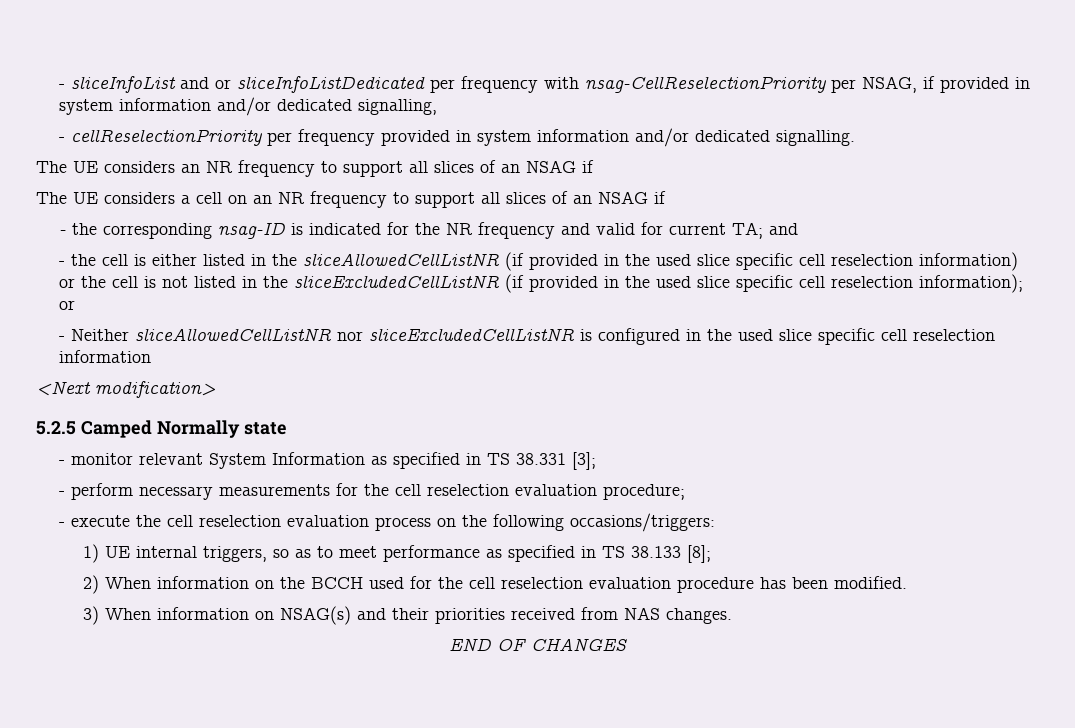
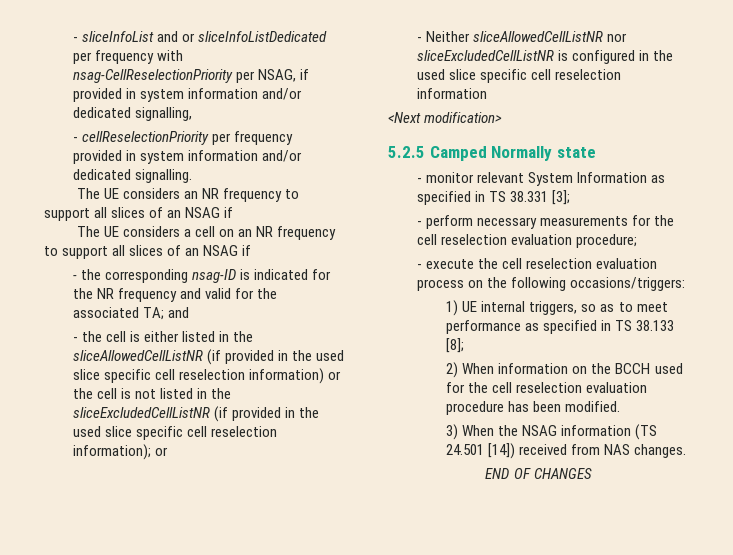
- - the corresponding nsag-ID is indicated for the NR frequency and valid for current TA; and
+ - the corresponding nsag-ID is indicated for the NR frequency and valid for the associated TA; and
- 3) When information on NSAG(s) and their priorities received from NAS changes.
+ 3) When the NSAG information (TS 24.501 [14]) received from NAS changes.

